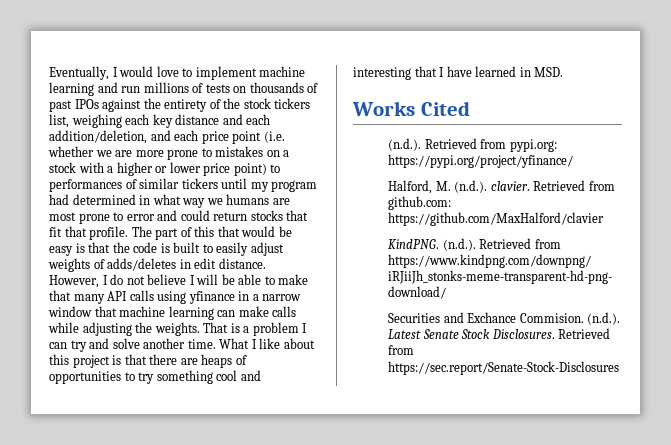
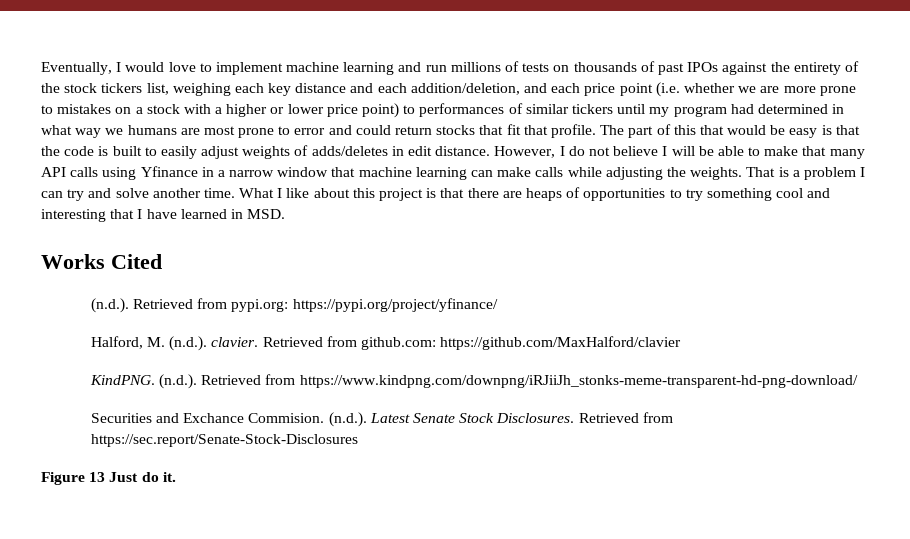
- However, I do not believe I will be able to make that many API calls using yfinance in a narrow window that machine learning can make calls while adjusting the weights.
+ However, I do not believe I will be able to make that many API calls using Yfinance in a narrow window that machine learning can make calls while adjusting the weights.
+ Figure 13 Just do it.

